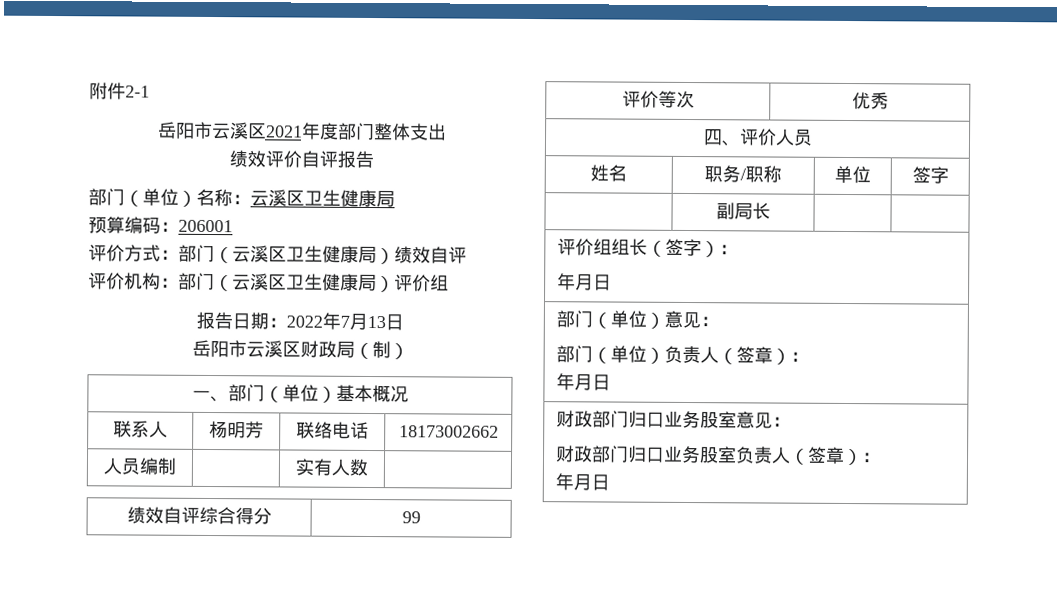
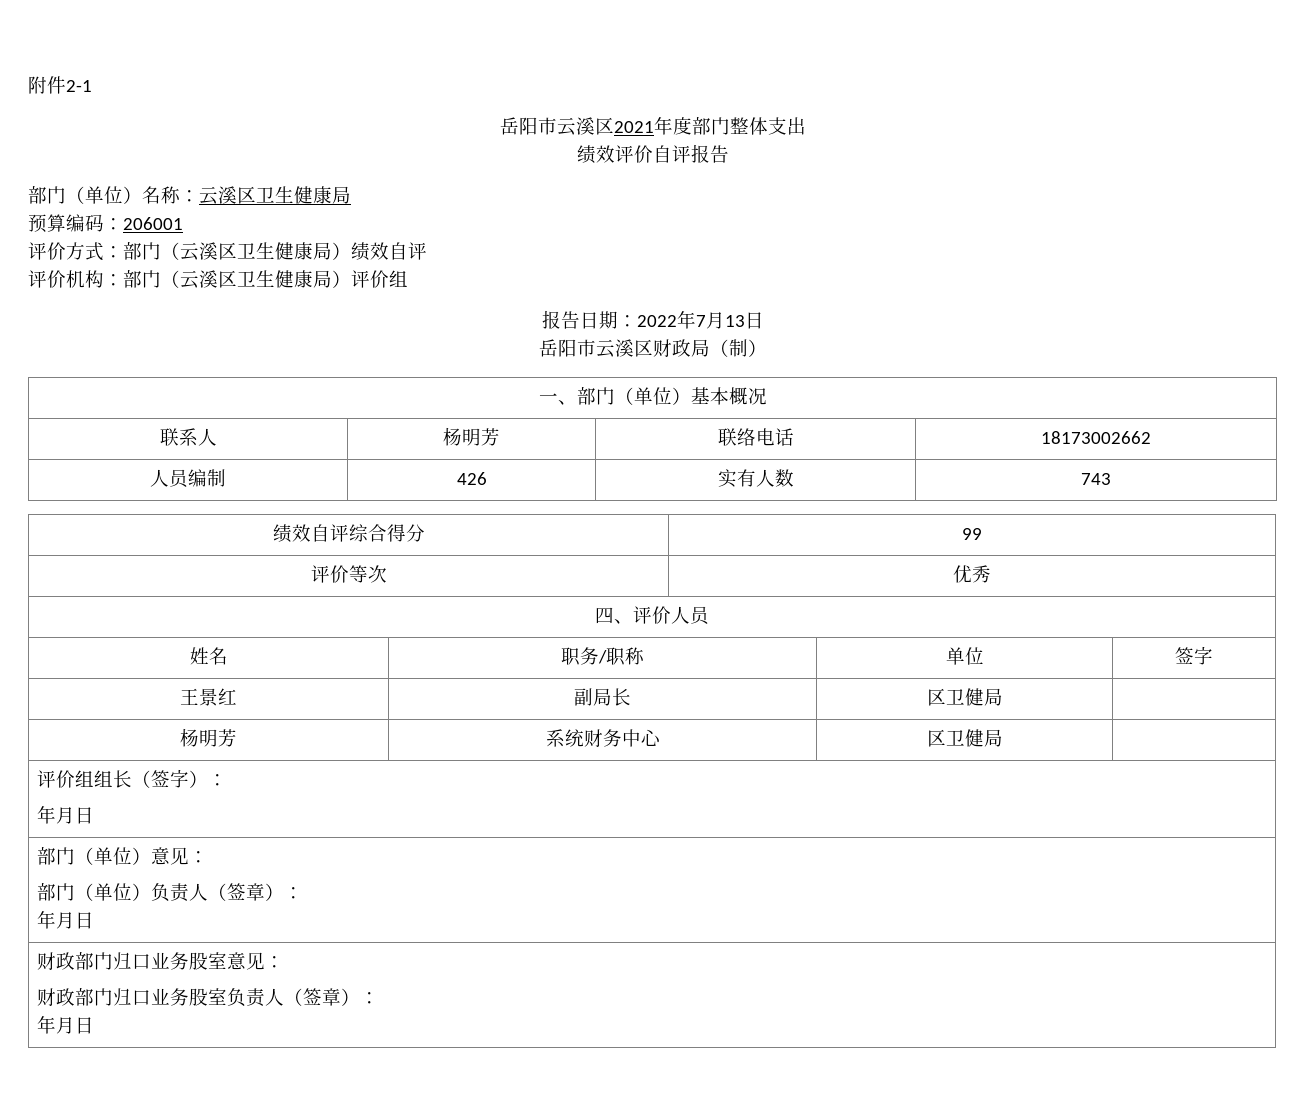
- 人员编制 | | 实有人数 |
+ 人员编制 | 426 | 实有人数 | 743
- | 副局长 | |
+ 王景红 | 副局长 | 区卫健局 |
+ 杨明芳 | 系统财务中心 | 区卫健局 |

